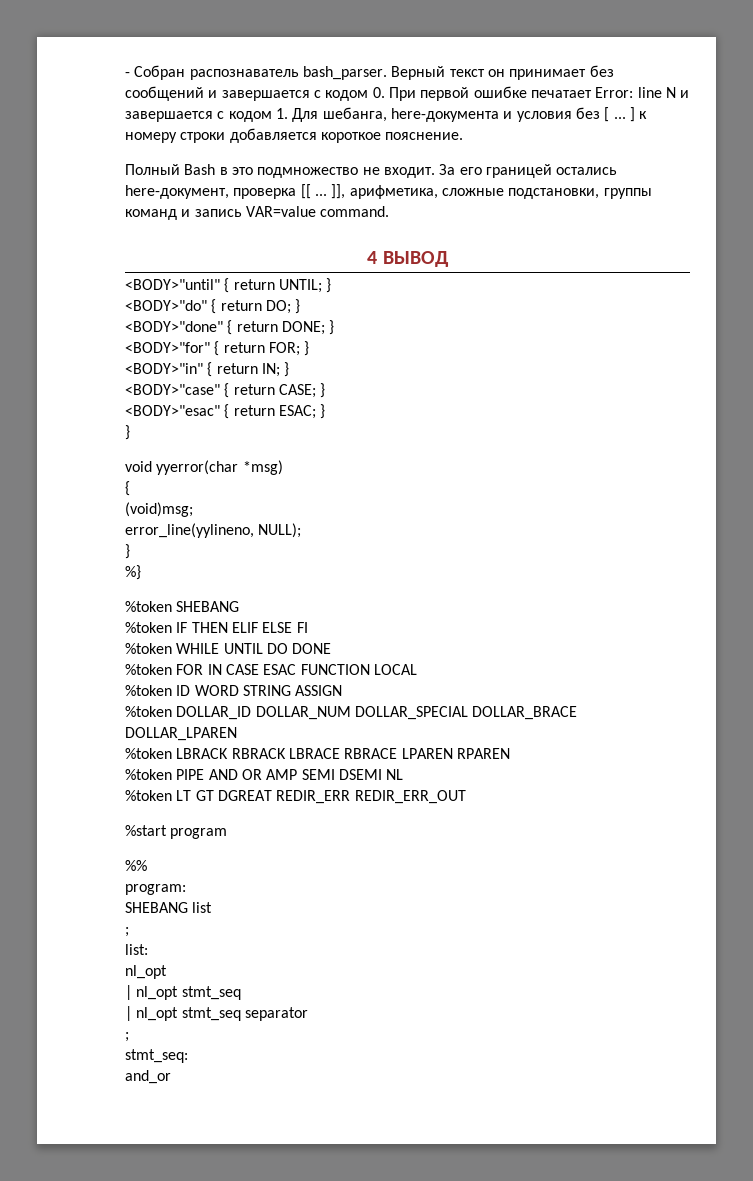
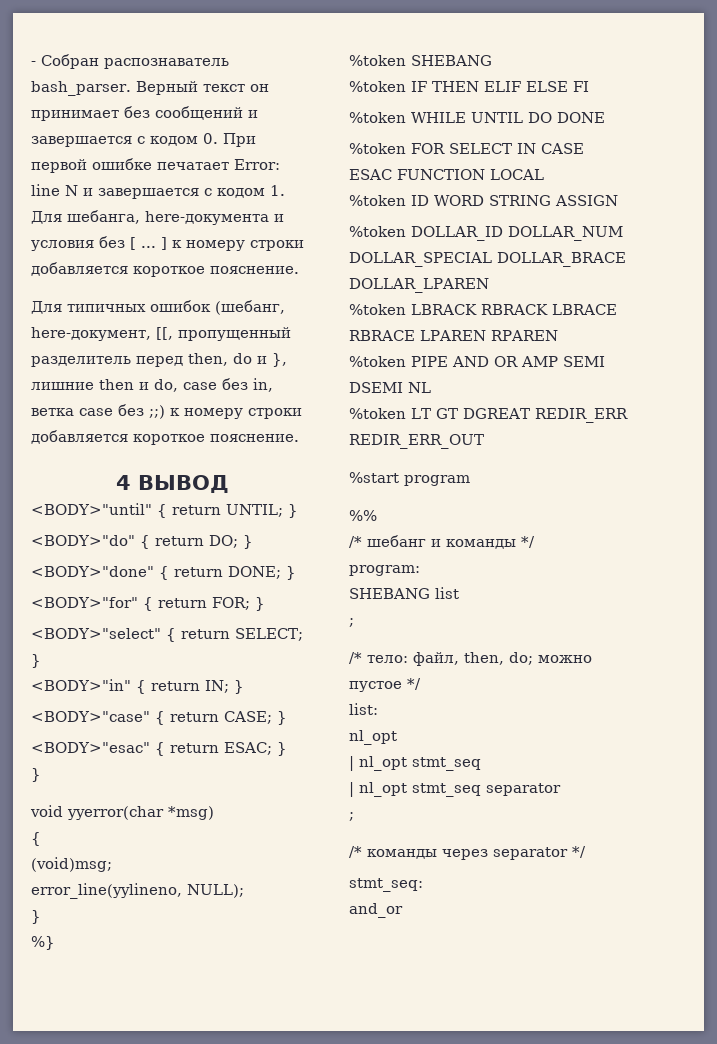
- Полный Bash в это подмножество не входит. За его границей остались here-документ, проверка [[ ... ]], арифметика, сложные подстановки, группы команд и запись VAR=value command.
+ Для типичных ошибок (шебанг, here-документ, [[, пропущенный разделитель перед then, do и }, лишние then и do, case без in, ветка case без ;;) к номеру строки добавляется короткое пояснение.
+ <BODY>"select" { return SELECT; }
- %token FOR IN CASE ESAC FUNCTION LOCAL
+ %token FOR SELECT IN CASE ESAC FUNCTION LOCAL
+ /* шебанг и команды */
+ /* тело: файл, then, do; можно пустое */
+ /* команды через separator */

